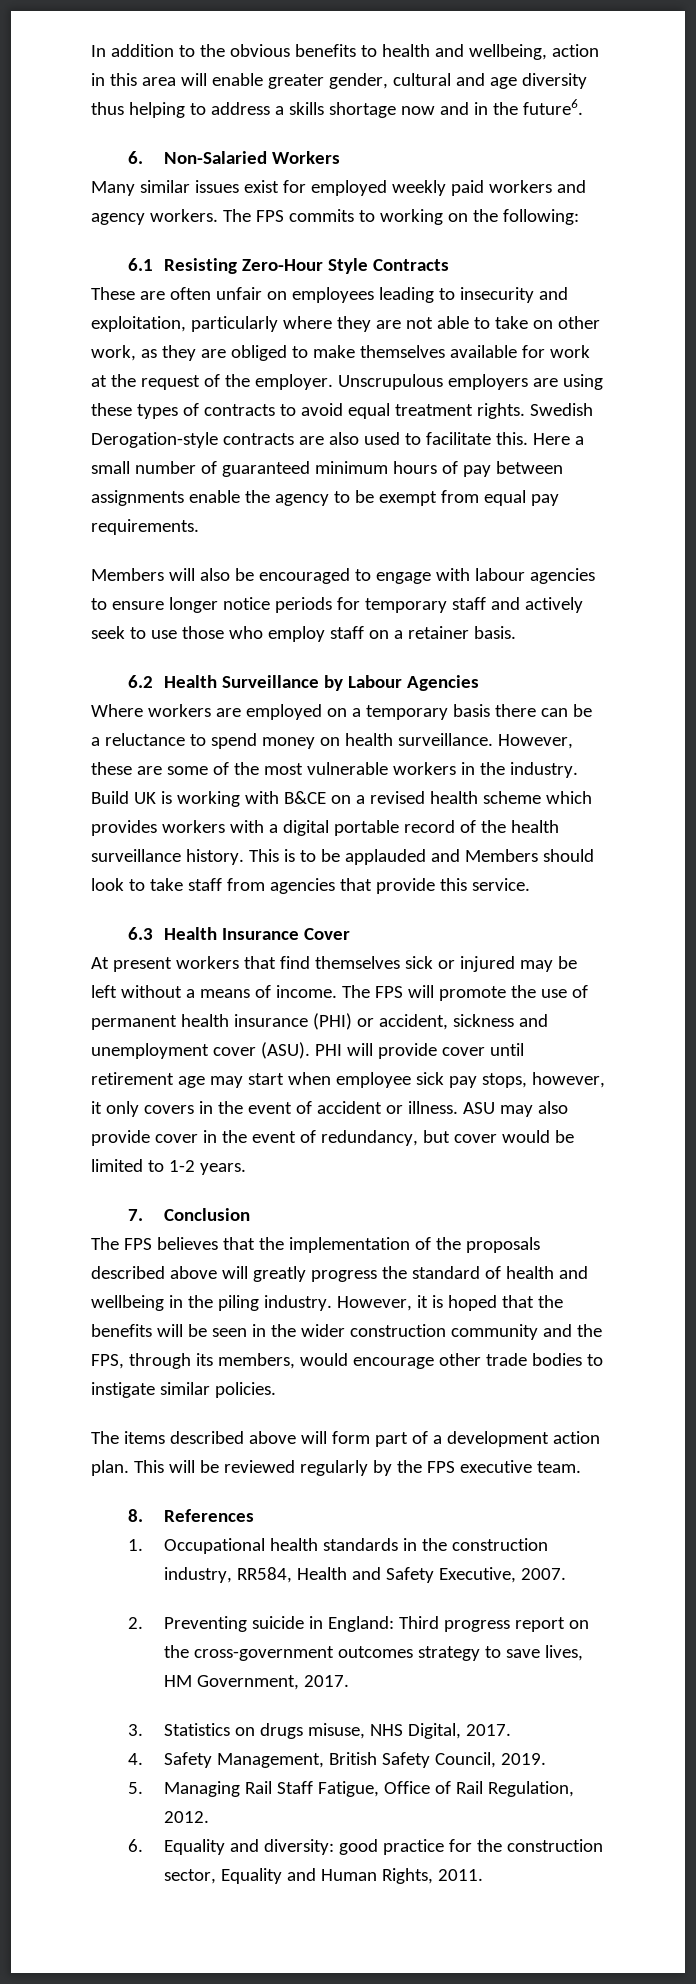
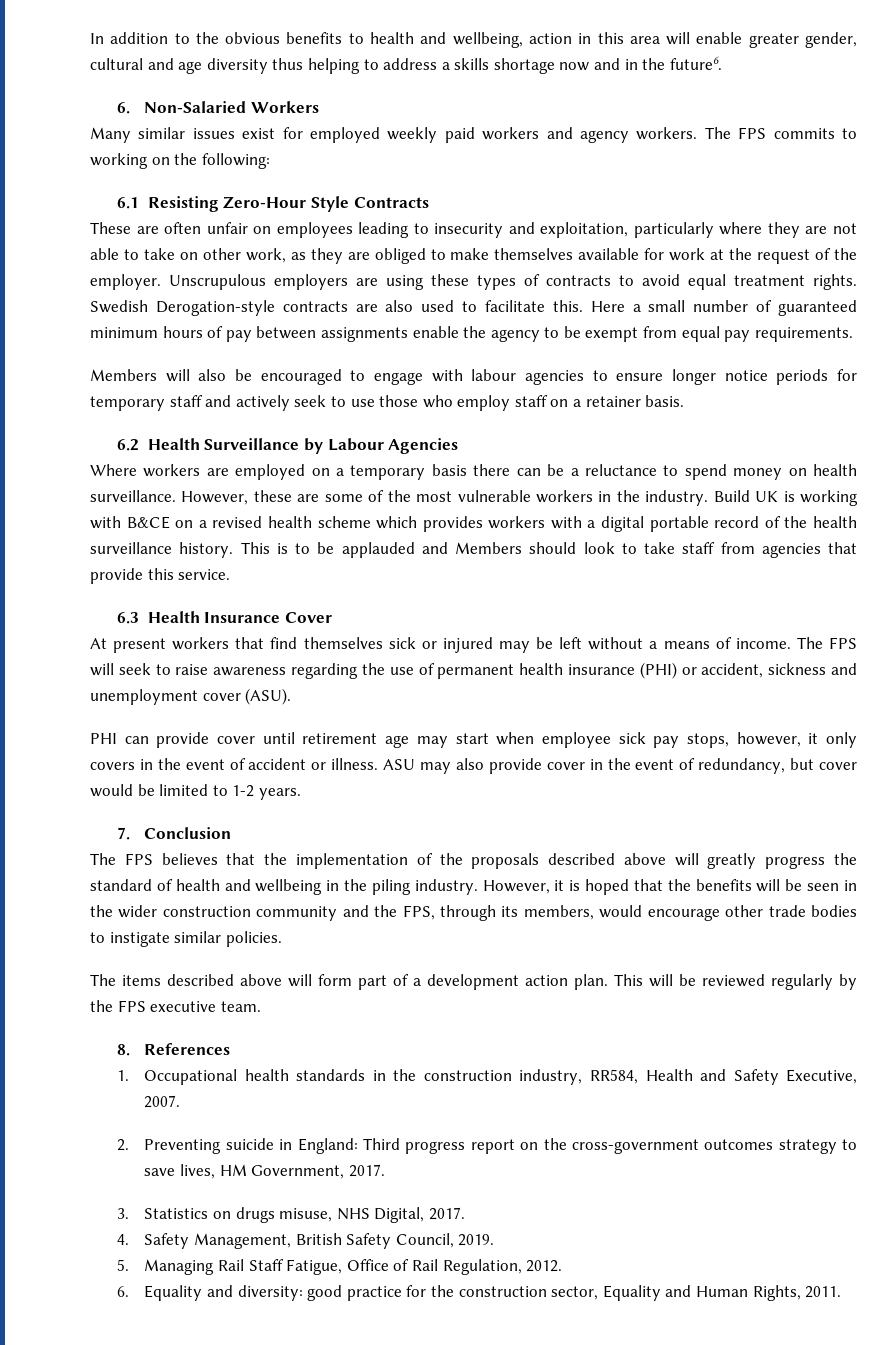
- The FPS will promote the use of permanent health insurance (PHI) or accident, sickness and unemployment cover (ASU). PHI will provide cover until retirement age may start when employee sick pay stops, however, it only covers in the event of accident or illness.
+ The FPS will seek to raise awareness regarding the use of permanent health insurance (PHI) or accident, sickness and unemployment cover (ASU).
+ PHI can provide cover until retirement age may start when employee sick pay stops, however, it only covers in the event of accident or illness.

